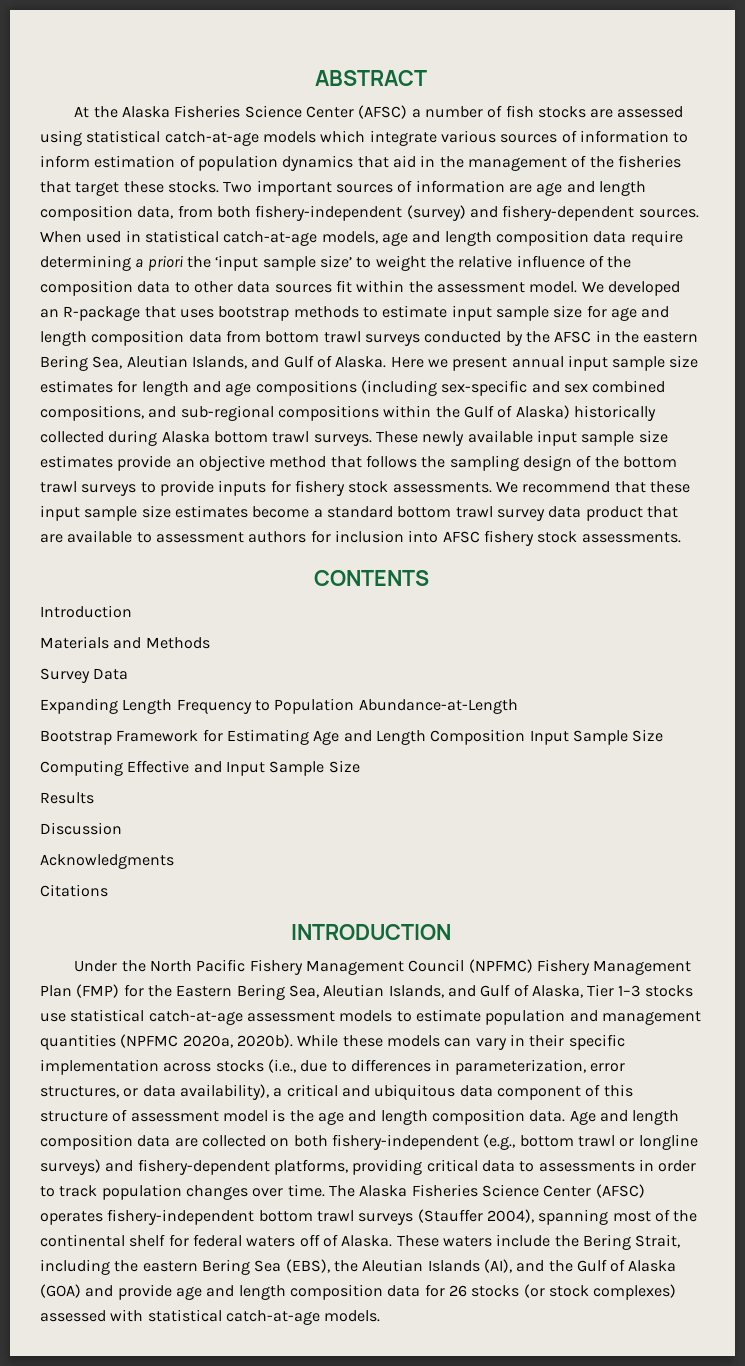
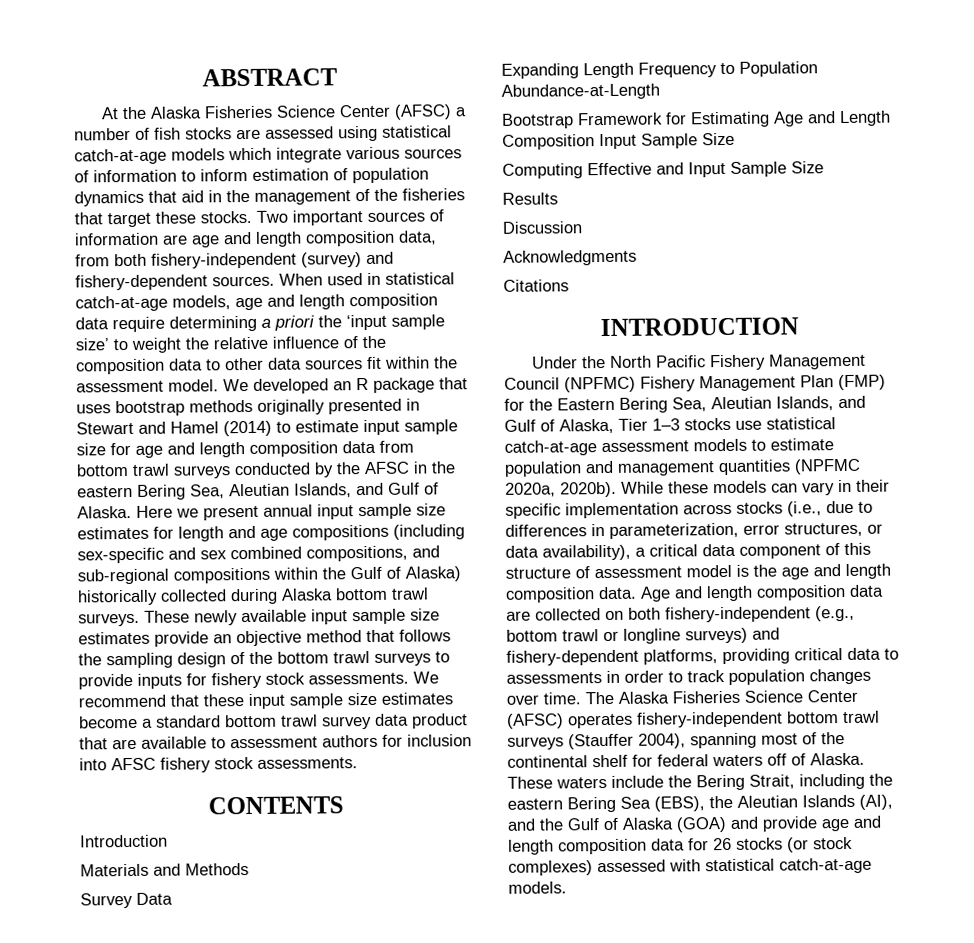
- We developed an R-package that uses bootstrap methods to estimate input sample size for age and length composition data from bottom trawl surveys conducted by the AFSC in the eastern Bering Sea, Aleutian Islands, and Gulf of Alaska.
+ We developed an R package that uses bootstrap methods originally presented in Stewart and Hamel (2014) to estimate input sample size for age and length composition data from bottom trawl surveys conducted by the AFSC in the eastern Bering Sea, Aleutian Islands, and Gulf of Alaska.
- While these models can vary in their specific implementation across stocks (i.e., due to differences in parameterization, error structures, or data availability), a critical and ubiquitous data component of this structure of assessment model is the age and length composition data.
+ While these models can vary in their specific implementation across stocks (i.e., due to differences in parameterization, error structures, or data availability), a critical data component of this structure of assessment model is the age and length composition data.

